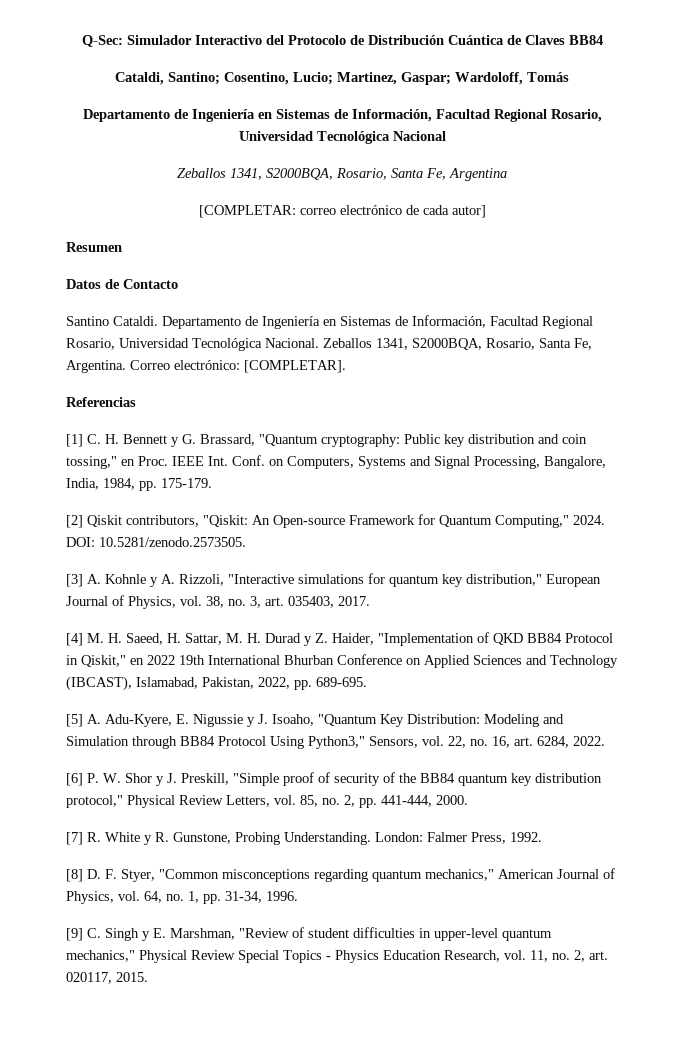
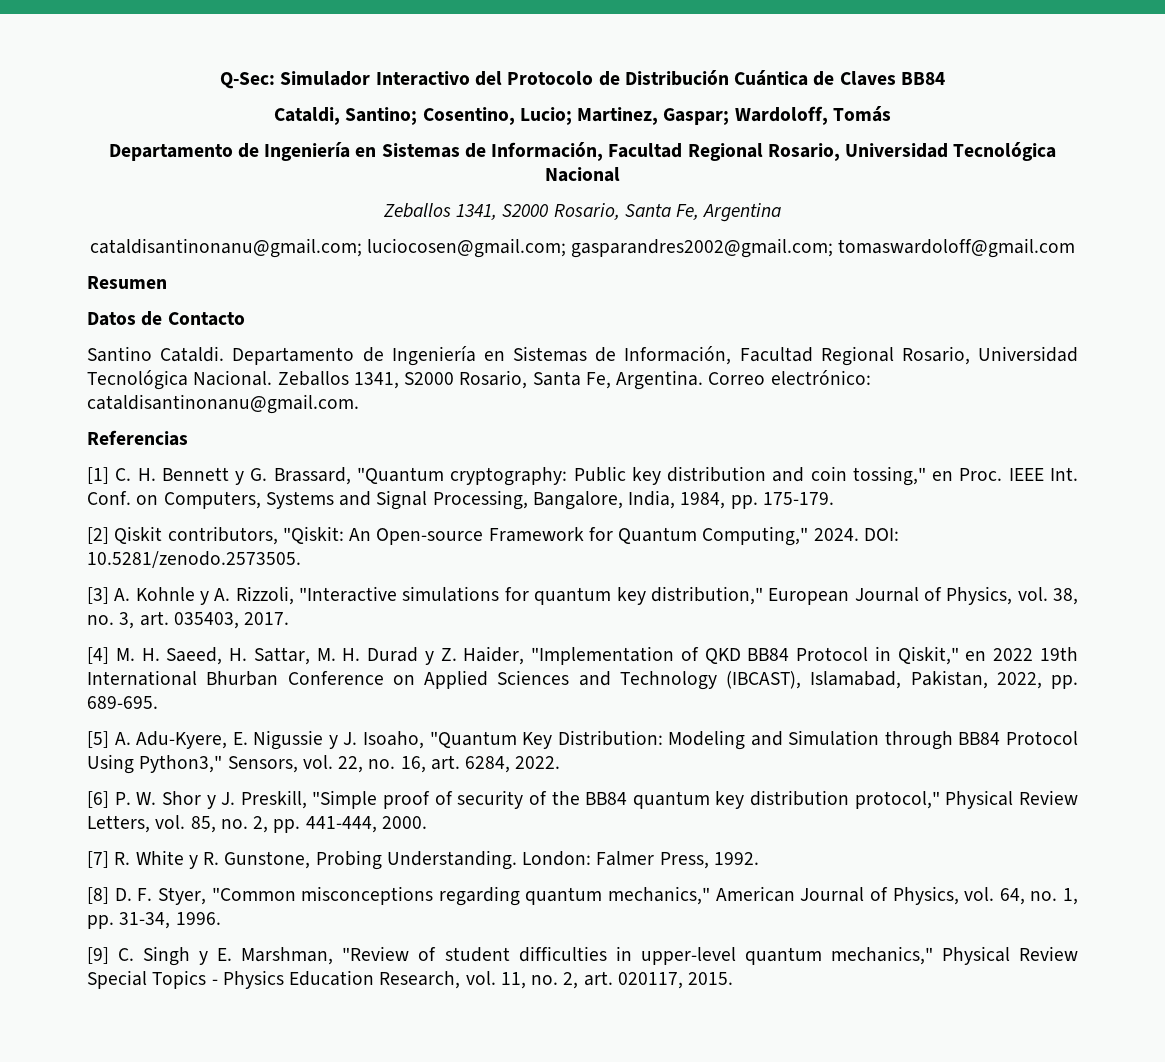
- Zeballos 1341, S2000BQA, Rosario, Santa Fe, Argentina
+ Zeballos 1341, S2000 Rosario, Santa Fe, Argentina
- [COMPLETAR: correo electrónico de cada autor]
+ cataldisantinonanu@gmail.com; luciocosen@gmail.com; gasparandres2002@gmail.com; tomaswardoloff@gmail.com
- Zeballos 1341, S2000BQA, Rosario, Santa Fe, Argentina.
+ Zeballos 1341, S2000 Rosario, Santa Fe, Argentina.
- Correo electrónico: [COMPLETAR].
+ Correo electrónico: cataldisantinonanu@gmail.com.

